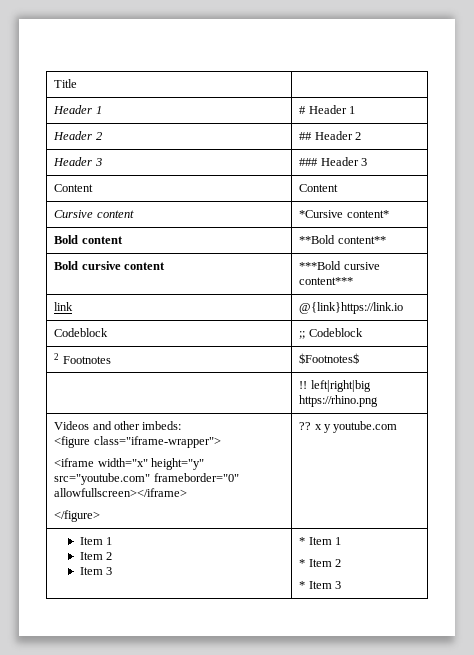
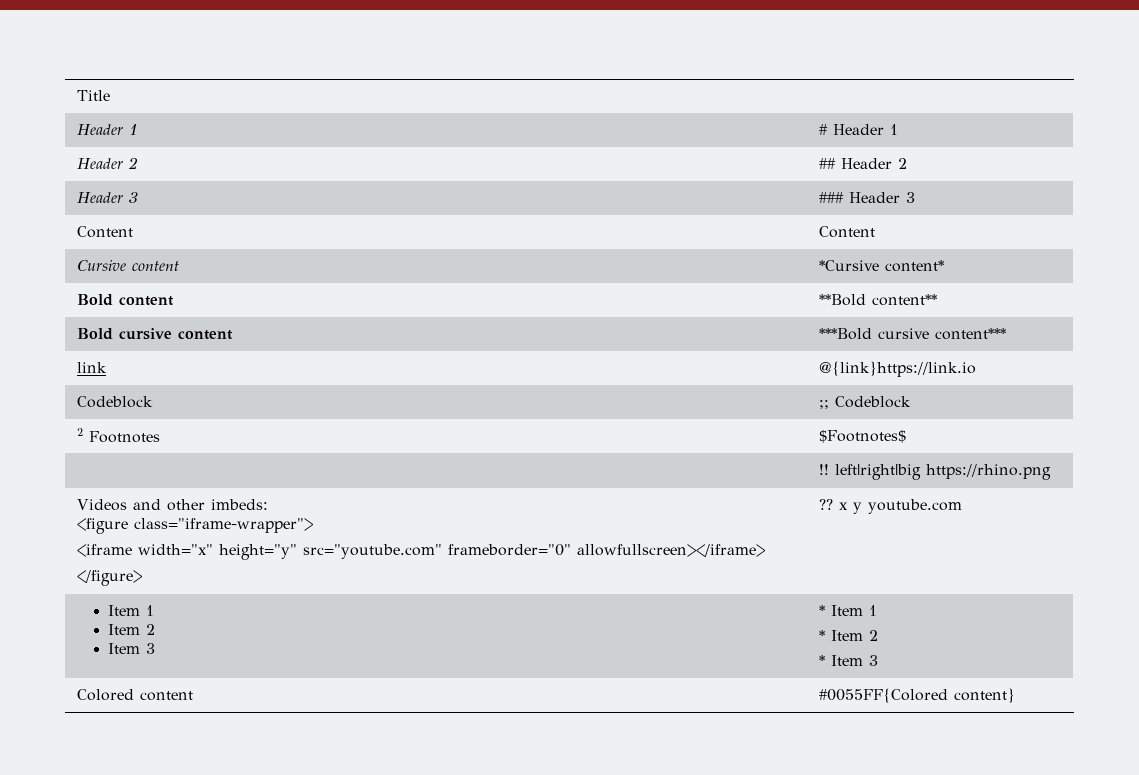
+ Colored content | #0055FF{Colored content}

